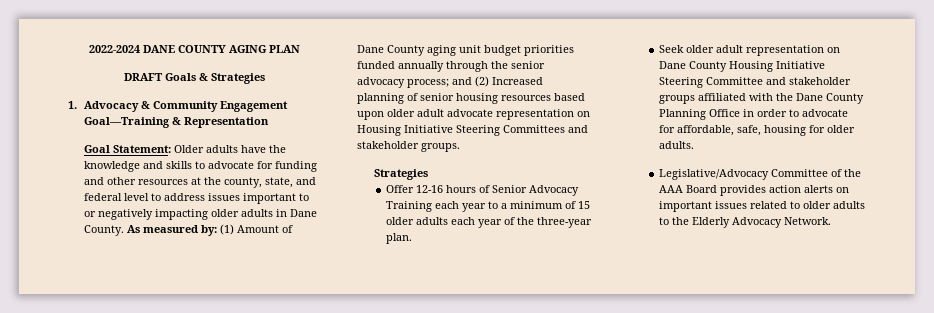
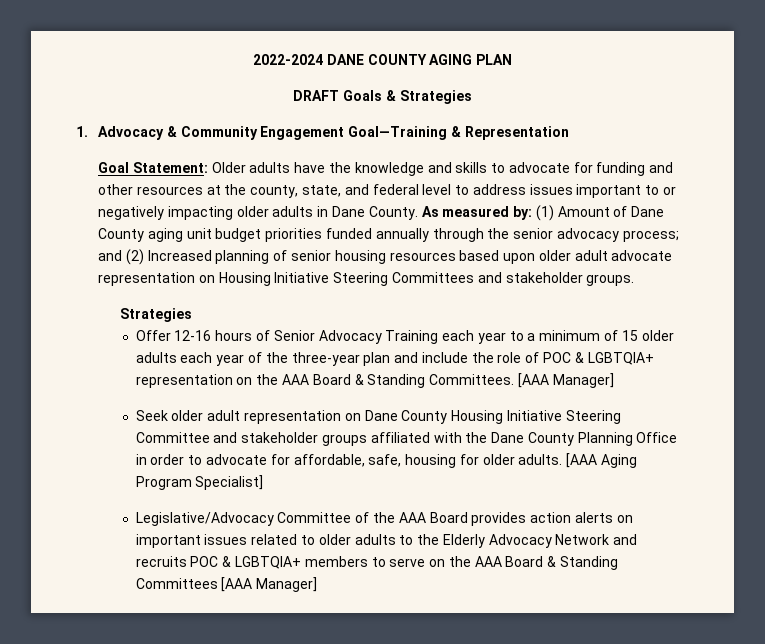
- Offer 12-16 hours of Senior Advocacy Training each year to a minimum of 15 older adults each year of the three-year plan.
+ Offer 12-16 hours of Senior Advocacy Training each year to a minimum of 15 older adults each year of the three-year plan and include the role of POC & LGBTQIA+ representation on the AAA Board & Standing Committees. [AAA Manager]
+ [AAA Aging Program Specialist]
- Legislative/Advocacy Committee of the AAA Board provides action alerts on important issues related to older adults to the Elderly Advocacy Network.
+ Legislative/Advocacy Committee of the AAA Board provides action alerts on important issues related to older adults to the Elderly Advocacy Network and recruits POC & LGBTQIA+ members to serve on the AAA Board & Standing Committees [AAA Manager]

